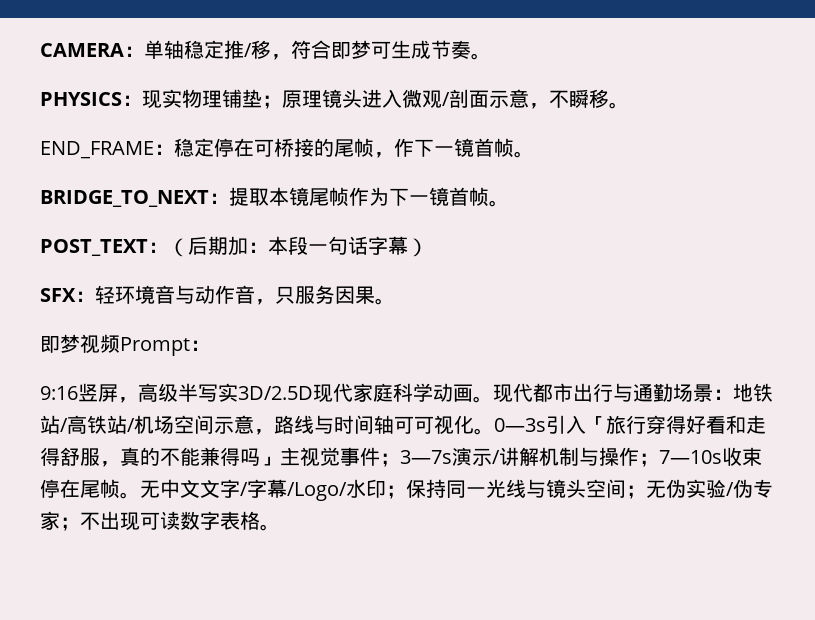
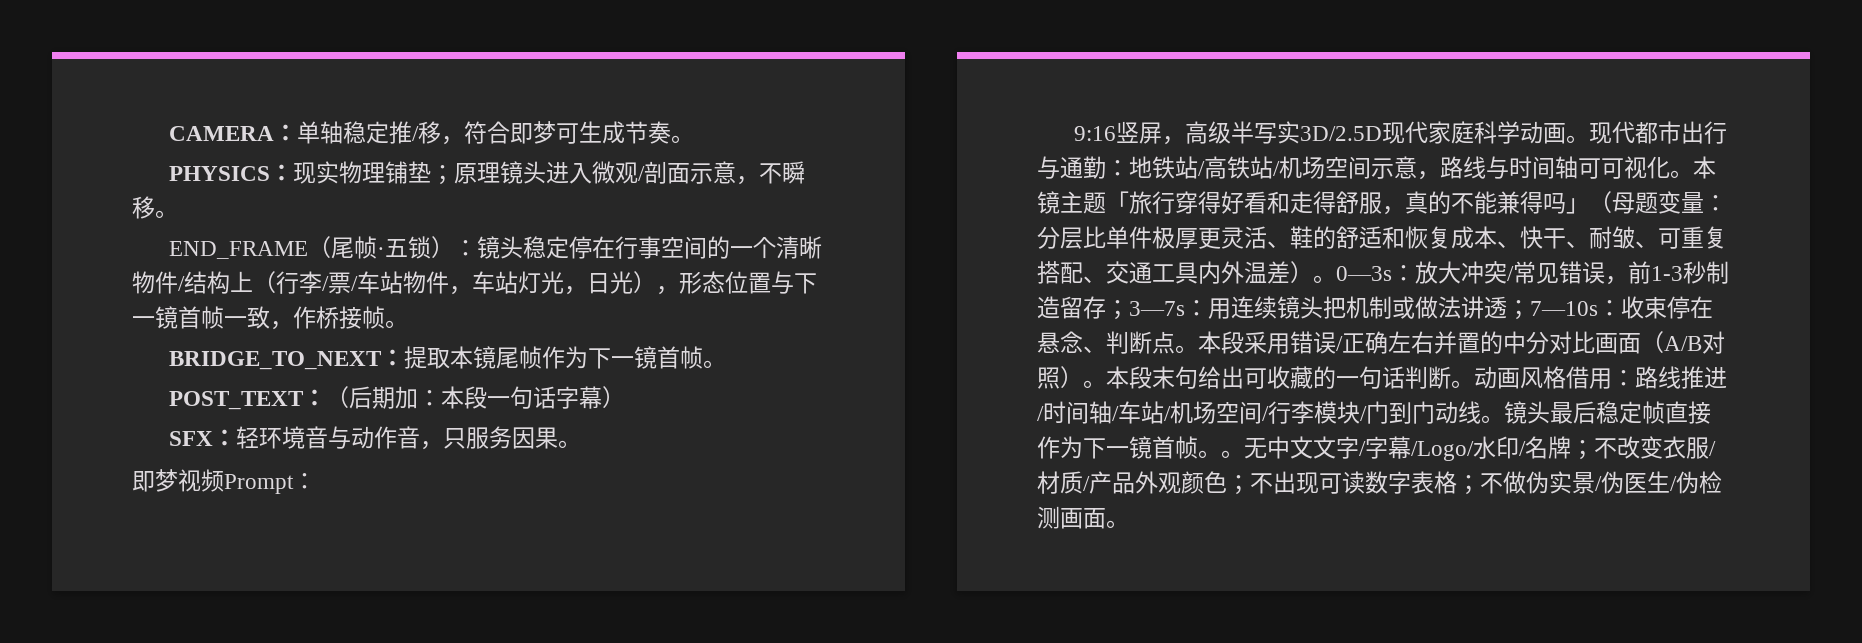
- END_FRAME：稳定停在可桥接的尾帧，作下一镜首帧。
+ END_FRAME（尾帧·五锁）：镜头稳定停在行事空间的一个清晰物件/结构上（行李/票/车站物件，车站灯光，日光），形态位置与下一镜首帧一致，作桥接帧。
- 现代都市出行与通勤场景：地铁站/高铁站/机场空间示意，路线与时间轴可可视化。
+ 现代都市出行与通勤：地铁站/高铁站/机场空间示意，路线与时间轴可可视化。
- 0—3s引入「旅行穿得好看和走得舒服，真的不能兼得吗」主视觉事件；3—7s演示/讲解机制与操作；7—10s收束停在尾帧。
+ 本镜主题「旅行穿得好看和走得舒服，真的不能兼得吗」（母题变量：分层比单件极厚更灵活、鞋的舒适和恢复成本、快干、耐皱、可重复搭配、交通工具内外温差）。0—3s：放大冲突/常见错误，前1-3秒制造留存；3—7s：用连续镜头把机制或做法讲透；7—10s：收束停在悬念、判断点。本段采用错误/正确左右并置的中分对比画面（A/B对照）。本段末句给出可收藏的一句话判断。动画风格借用：路线推进/时间轴/车站/机场空间/行李模块/门到门动线。镜头最后稳定帧直接作为下一镜首帧。。
- 无中文文字/字幕/Logo/水印；保持同一光线与镜头空间；无伪实验/伪专家；不出现可读数字表格。
+ 无中文文字/字幕/Logo/水印/名牌；不改变衣服/材质/产品外观颜色；不出现可读数字表格；不做伪实景/伪医生/伪检测画面。

